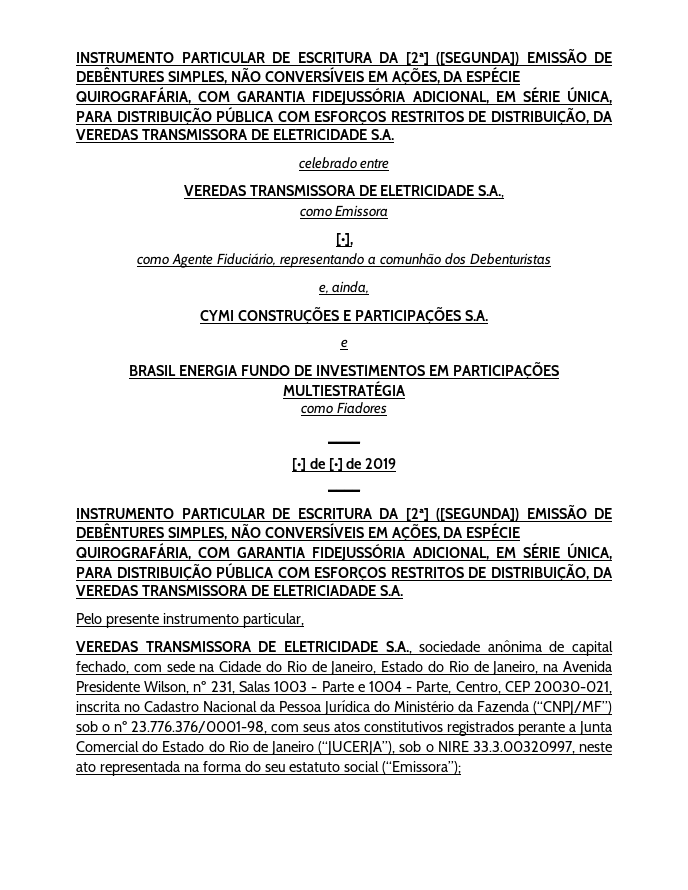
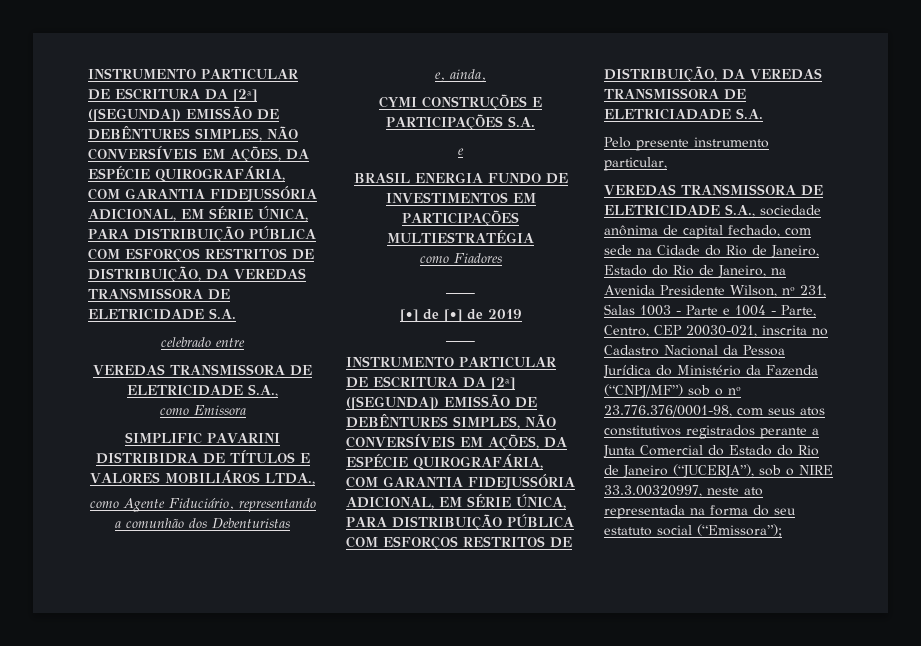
- [•],
+ SIMPLIFIC PAVARINI DISTRIBIDRA DE TÍTULOS E VALORES MOBILIÁROS LTDA.,

